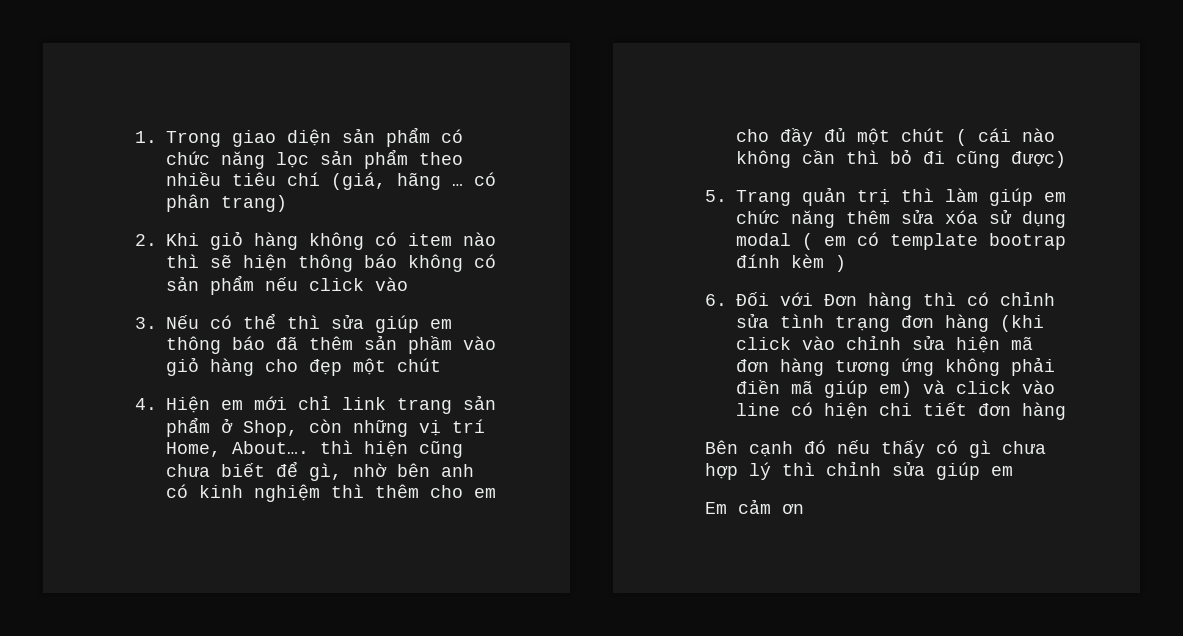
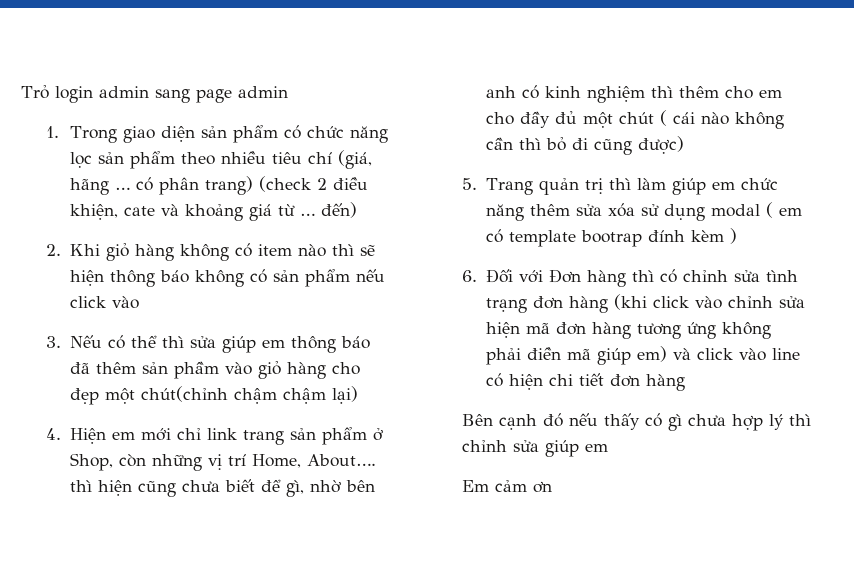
+ Trỏ login admin sang page admin
- 1. Trong giao diện sản phẩm có chức năng lọc sản phẩm theo nhiều tiêu chí (giá, hãng … có phân trang)
+ 1. Trong giao diện sản phẩm có chức năng lọc sản phẩm theo nhiều tiêu chí (giá, hãng … có phân trang) (check 2 điều khiện, cate và khoảng giá từ … đến)
- 3. Nếu có thể thì sửa giúp em thông báo đã thêm sản phầm vào giỏ hàng cho đẹp một chút
+ 3. Nếu có thể thì sửa giúp em thông báo đã thêm sản phầm vào giỏ hàng cho đẹp một chút(chỉnh chậm chậm lại)

